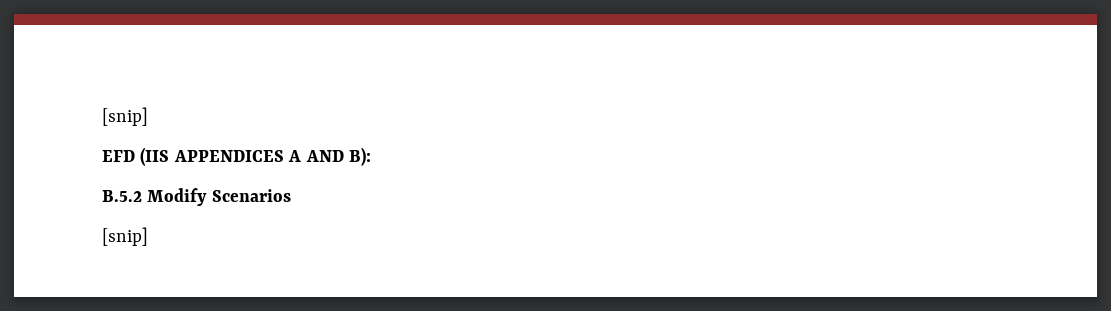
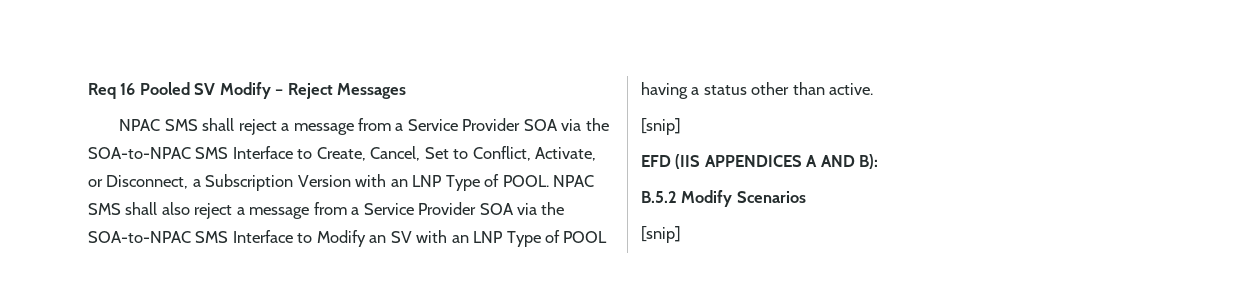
+ Req 16 Pooled SV Modify – Reject Messages
+ NPAC SMS shall reject a message from a Service Provider SOA via the SOA-to-NPAC SMS Interface to Create, Cancel, Set to Conflict, Activate, or Disconnect, a Subscription Version with an LNP Type of POOL. NPAC SMS shall also reject a message from a Service Provider SOA via the SOA-to-NPAC SMS Interface to Modify an SV with an LNP Type of POOL having a status other than active.

